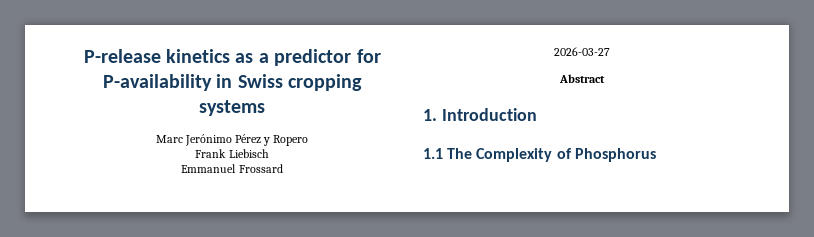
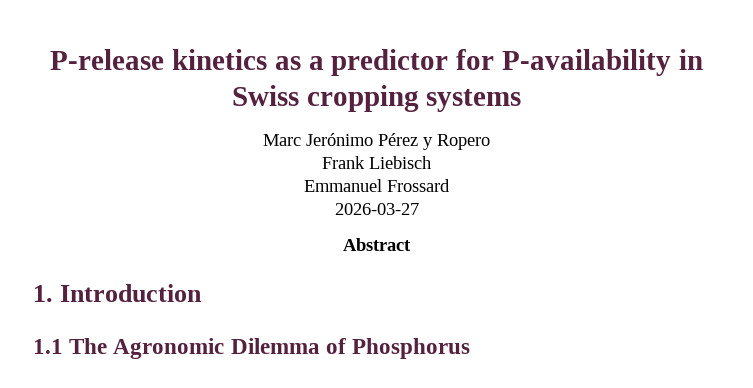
- 1.1 The Complexity of Phosphorus
+ 1.1 The Agronomic Dilemma of Phosphorus

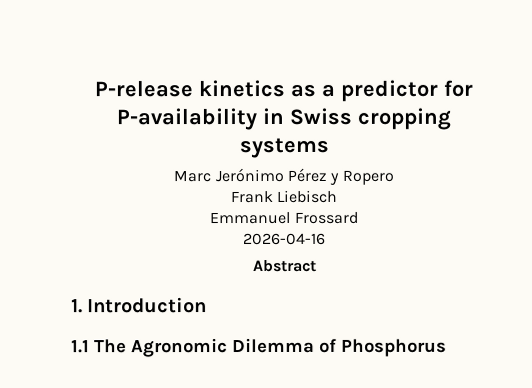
- 2026-03-27
+ 2026-04-16

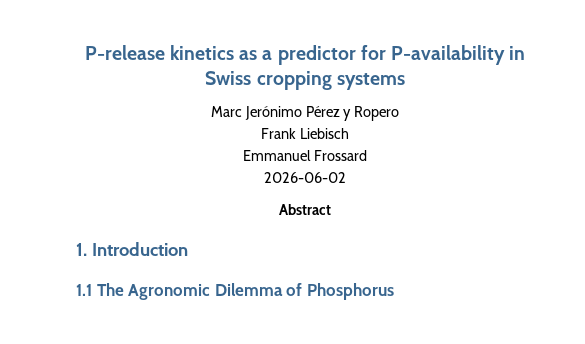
- 2026-04-16
+ 2026-06-02

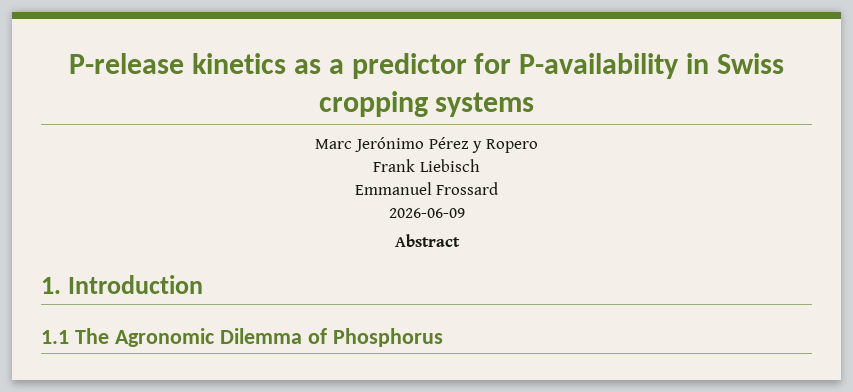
- 2026-06-02
+ 2026-06-09

